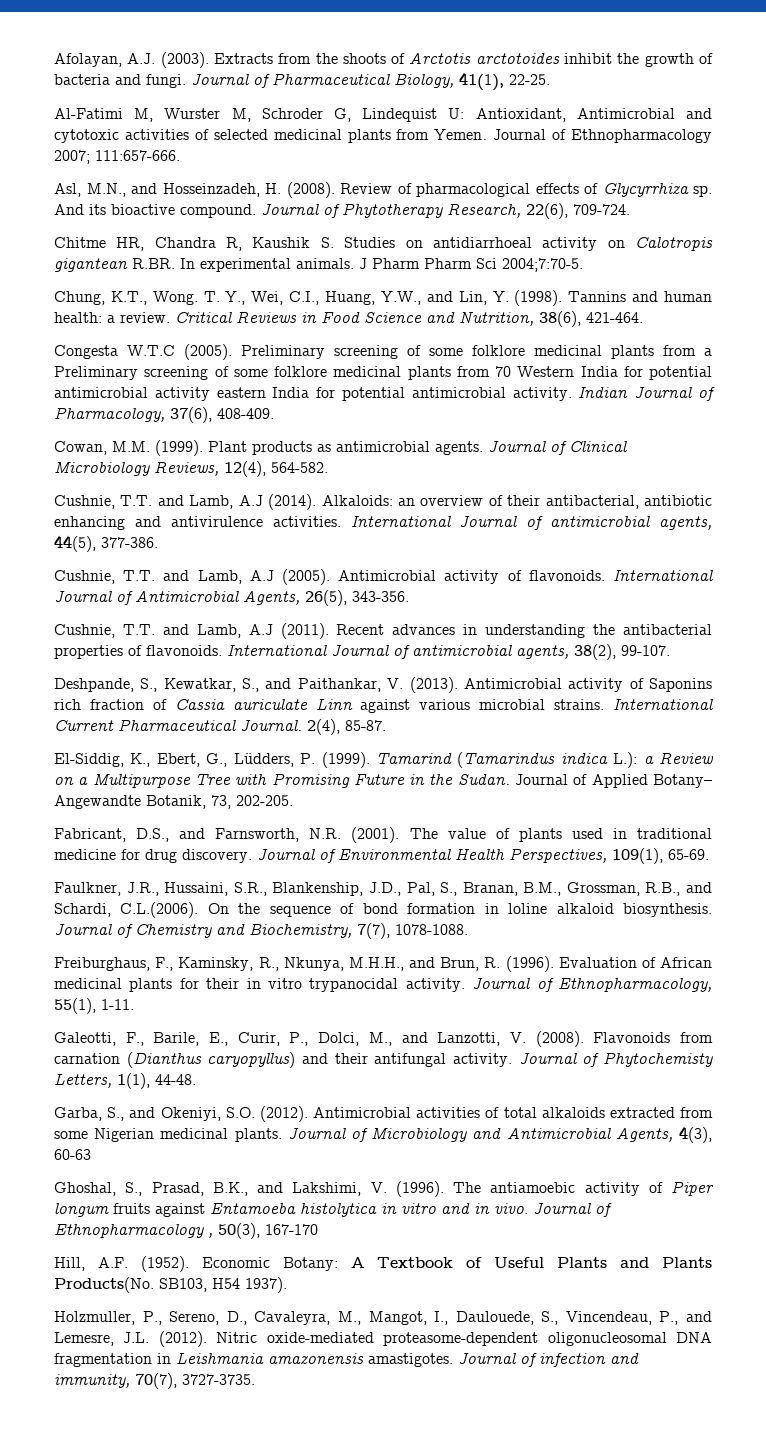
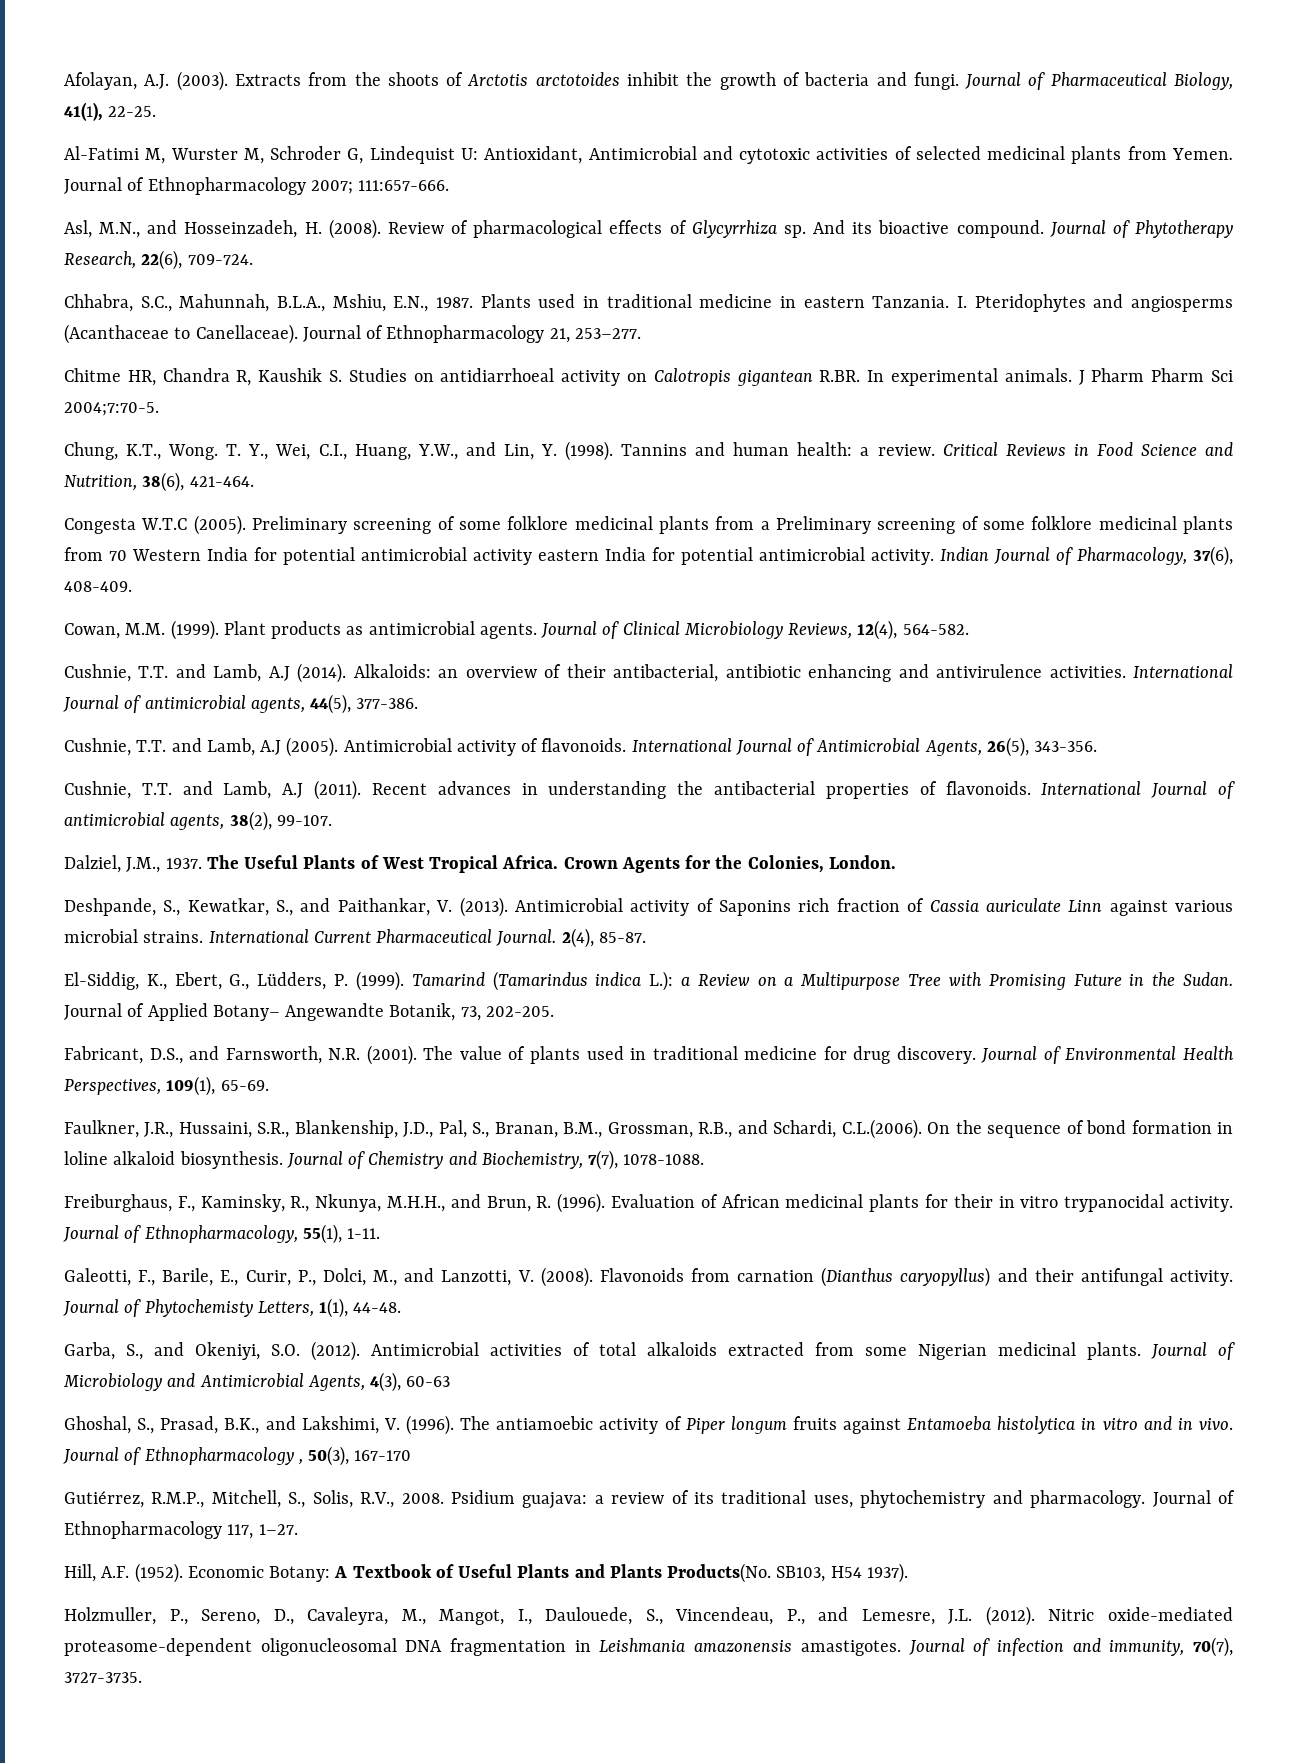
+ Chhabra, S.C., Mahunnah, B.L.A., Mshiu, E.N., 1987. Plants used in traditional medicine in eastern Tanzania. I. Pteridophytes and angiosperms (Acanthaceae to Canellaceae). Journal of Ethnopharmacology 21, 253–277.
+ Dalziel, J.M., 1937. The Useful Plants of West Tropical Africa. Crown Agents for the Colonies, London.
+ Gutiérrez, R.M.P., Mitchell, S., Solis, R.V., 2008. Psidium guajava: a review of its traditional uses, phytochemistry and pharmacology. Journal of Ethnopharmacology 117, 1–27.

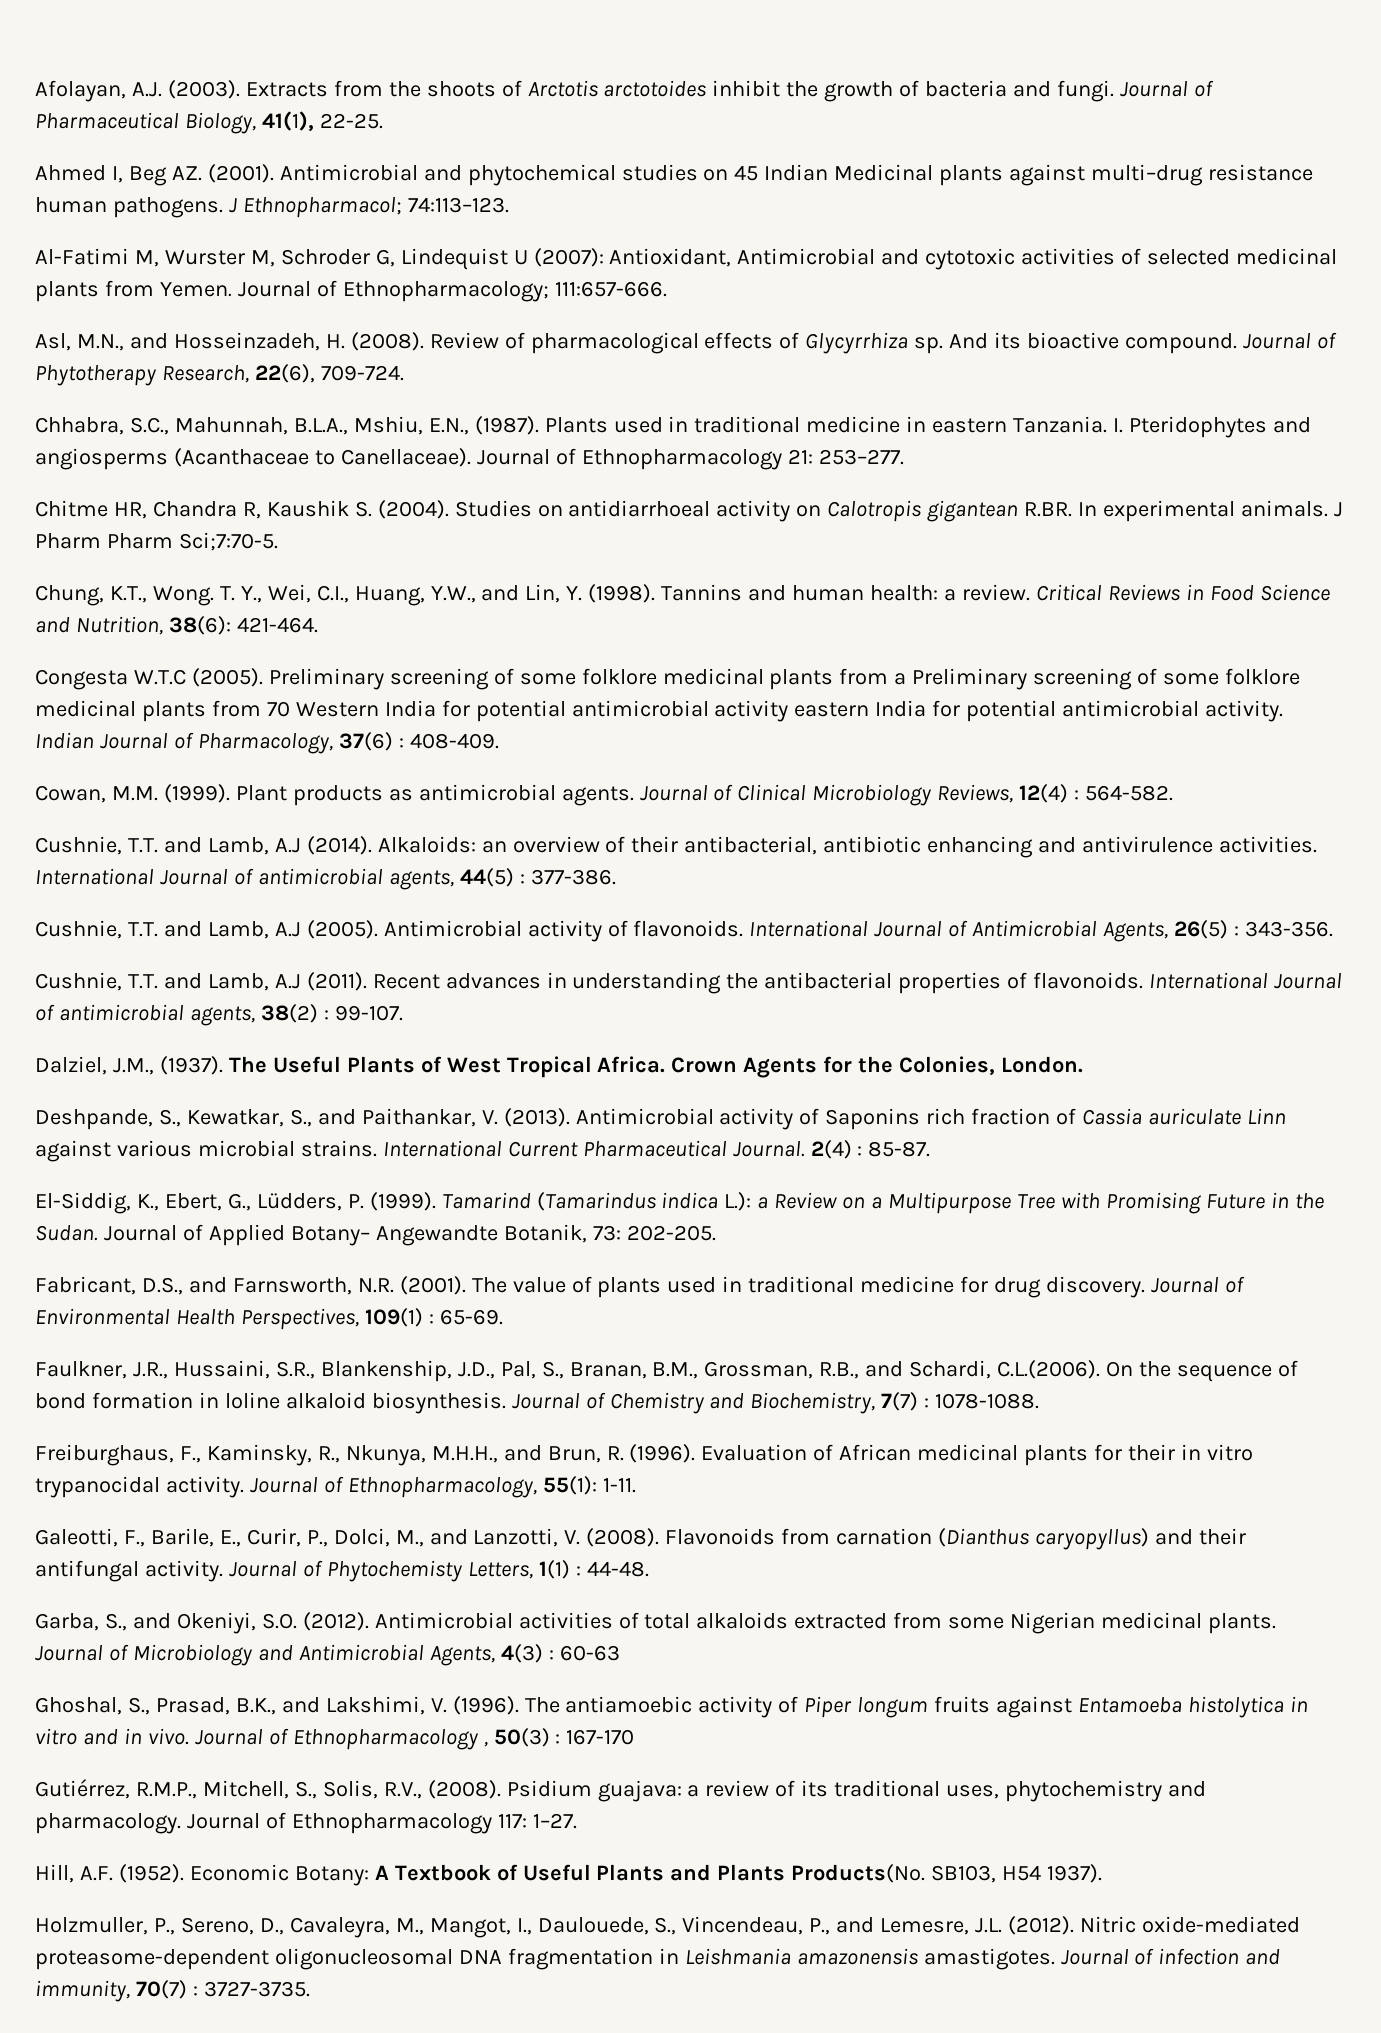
+ Ahmed I, Beg AZ. (2001). Antimicrobial and phytochemical studies on 45 Indian Medicinal plants against multi–drug resistance human pathogens. J Ethnopharmacol; 74:113–123.
- Al-Fatimi M, Wurster M, Schroder G, Lindequist U: Antioxidant, Antimicrobial and cytotoxic activities of selected medicinal plants from Yemen.
+ Al-Fatimi M, Wurster M, Schroder G, Lindequist U (2007): Antioxidant, Antimicrobial and cytotoxic activities of selected medicinal plants from Yemen.
- Journal of Ethnopharmacology 2007; 111:657-666.
+ Journal of Ethnopharmacology; 111:657-666.
- Chhabra, S.C., Mahunnah, B.L.A., Mshiu, E.N., 1987.
+ Chhabra, S.C., Mahunnah, B.L.A., Mshiu, E.N., (1987).
- Journal of Ethnopharmacology 21, 253–277.
+ Journal of Ethnopharmacology 21: 253–277.
- Chitme HR, Chandra R, Kaushik S. Studies on antidiarrhoeal activity on Calotropis gigantean R.BR. In experimental animals.
+ Chitme HR, Chandra R, Kaushik S. (2004). Studies on antidiarrhoeal activity on Calotropis gigantean R.BR. In experimental animals.
- J Pharm Pharm Sci 2004;7:70-5.
+ J Pharm Pharm Sci;7:70-5.
- Critical Reviews in Food Science and Nutrition, 38(6), 421-464.
+ Critical Reviews in Food Science and Nutrition, 38(6): 421-464.
- Indian Journal of Pharmacology, 37(6), 408-409.
+ Indian Journal of Pharmacology, 37(6) : 408-409.
- Journal of Clinical Microbiology Reviews, 12(4), 564-582.
+ Journal of Clinical Microbiology Reviews, 12(4) : 564-582.
- International Journal of antimicrobial agents, 44(5), 377-386.
+ International Journal of antimicrobial agents, 44(5) : 377-386.
- International Journal of Antimicrobial Agents, 26(5), 343-356.
+ International Journal of Antimicrobial Agents, 26(5) : 343-356.
- International Journal of antimicrobial agents, 38(2), 99-107.
+ International Journal of antimicrobial agents, 38(2) : 99-107.
- Dalziel, J.M., 1937.
+ Dalziel, J.M., (1937).
- 2(4), 85-87.
+ 2(4) : 85-87.
- Journal of Applied Botany– Angewandte Botanik, 73, 202-205.
+ Journal of Applied Botany– Angewandte Botanik, 73: 202-205.
- Journal of Environmental Health Perspectives, 109(1), 65-69.
+ Journal of Environmental Health Perspectives, 109(1) : 65-69.
- Journal of Chemistry and Biochemistry, 7(7), 1078-1088.
+ Journal of Chemistry and Biochemistry, 7(7) : 1078-1088.
- Journal of Ethnopharmacology, 55(1), 1-11.
+ Journal of Ethnopharmacology, 55(1): 1-11.
- Journal of Phytochemisty Letters, 1(1), 44-48.
+ Journal of Phytochemisty Letters, 1(1) : 44-48.
- Journal of Microbiology and Antimicrobial Agents, 4(3), 60-63
+ Journal of Microbiology and Antimicrobial Agents, 4(3) : 60-63
- Journal of Ethnopharmacology , 50(3), 167-170
+ Journal of Ethnopharmacology , 50(3) : 167-170
- Gutiérrez, R.M.P., Mitchell, S., Solis, R.V., 2008.
+ Gutiérrez, R.M.P., Mitchell, S., Solis, R.V., (2008).
- Journal of Ethnopharmacology 117, 1–27.
+ Journal of Ethnopharmacology 117: 1–27.
- Journal of infection and immunity, 70(7), 3727-3735.
+ Journal of infection and immunity, 70(7) : 3727-3735.

